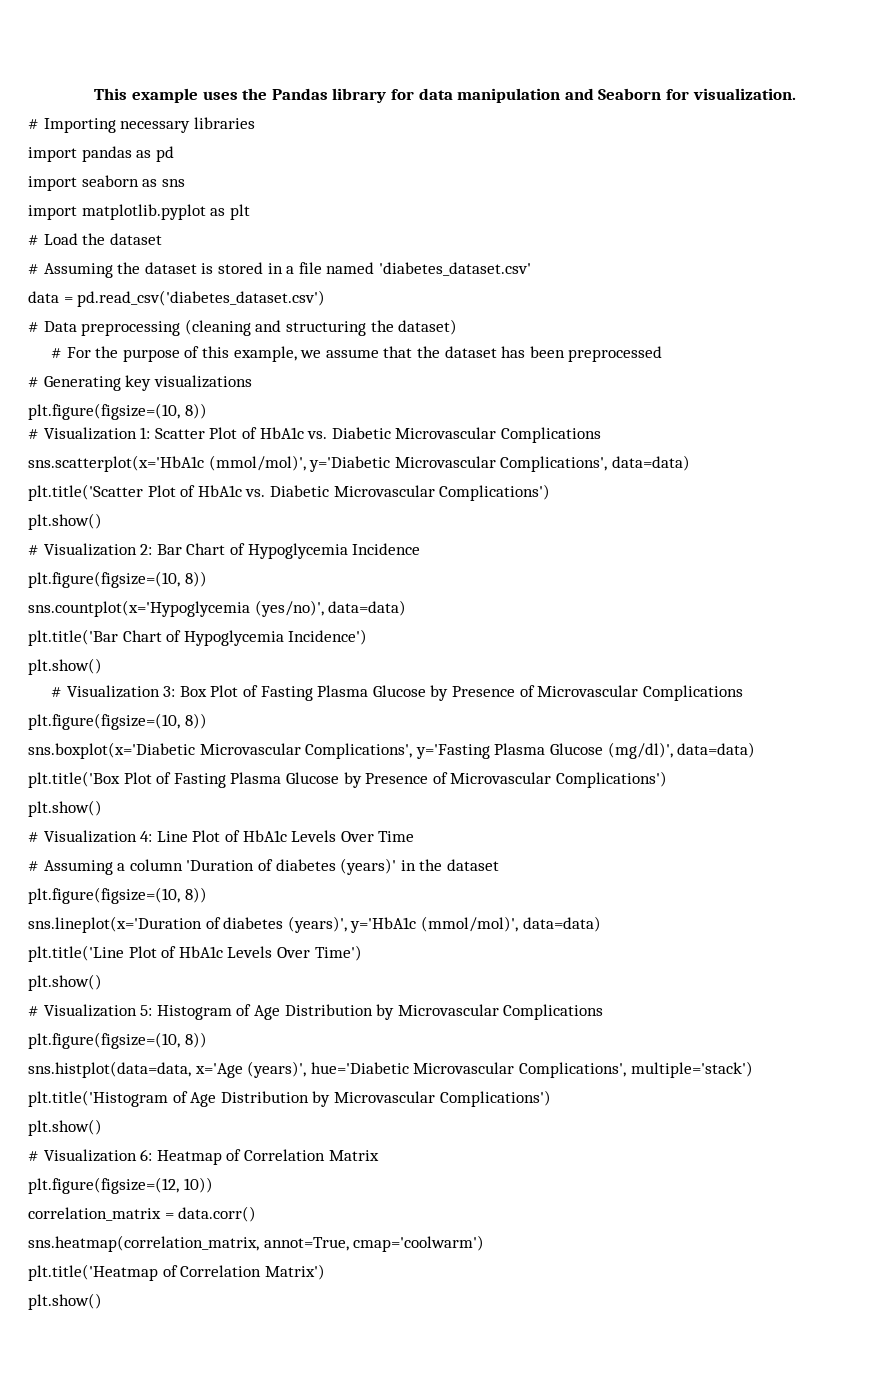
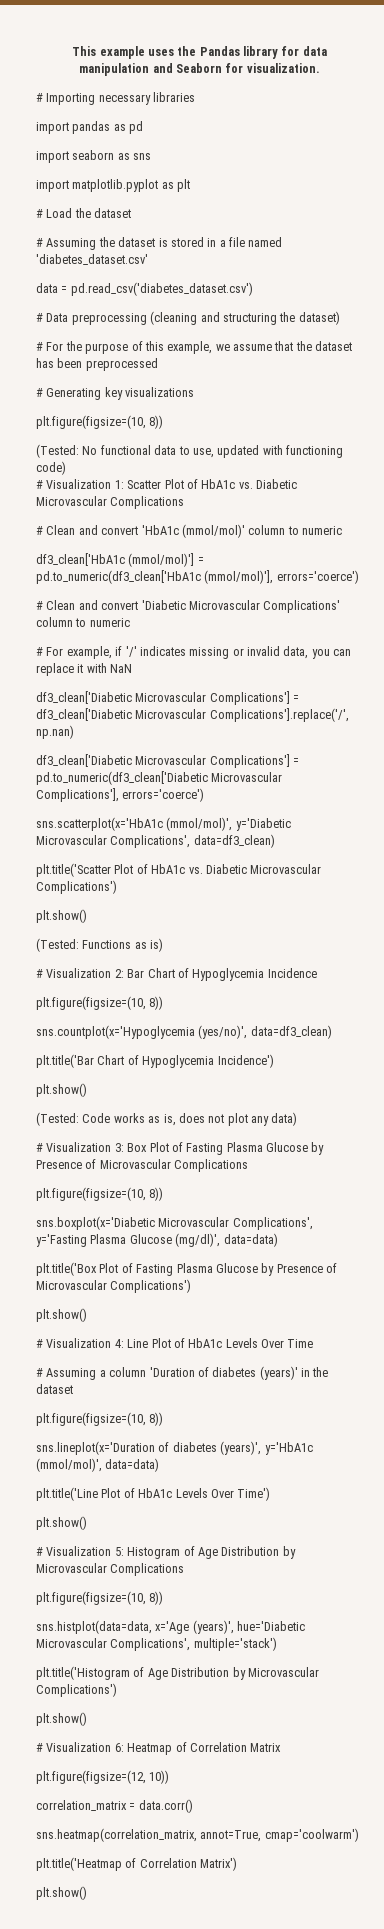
+ (Tested: No functional data to use, updated with functioning code)
+ # Clean and convert 'HbA1c (mmol/mol)' column to numeric
+ df3_clean['HbA1c (mmol/mol)'] = pd.to_numeric(df3_clean['HbA1c (mmol/mol)'], errors='coerce')
+ # Clean and convert 'Diabetic Microvascular Complications' column to numeric
+ # For example, if '/' indicates missing or invalid data, you can replace it with NaN
+ df3_clean['Diabetic Microvascular Complications'] = df3_clean['Diabetic Microvascular Complications'].replace('/', np.nan)
+ df3_clean['Diabetic Microvascular Complications'] = pd.to_numeric(df3_clean['Diabetic Microvascular Complications'], errors='coerce')
- sns.scatterplot(x='HbA1c (mmol/mol)', y='Diabetic Microvascular Complications', data=data)
+ sns.scatterplot(x='HbA1c (mmol/mol)', y='Diabetic Microvascular Complications', data=df3_clean)
+ (Tested: Functions as is)
- sns.countplot(x='Hypoglycemia (yes/no)', data=data)
+ sns.countplot(x='Hypoglycemia (yes/no)', data=df3_clean)
+ (Tested: Code works as is, does not plot any data)

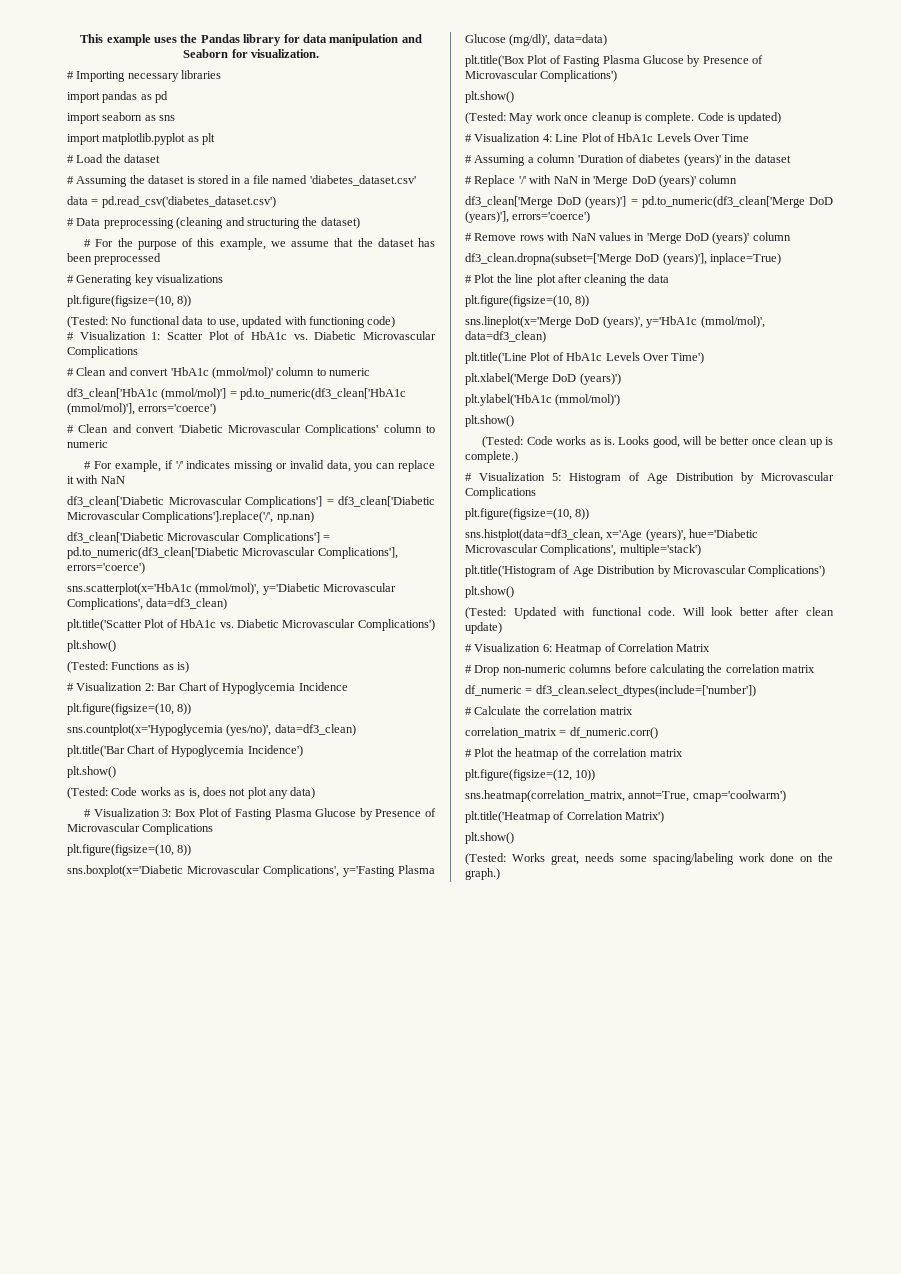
+ (Tested: May work once cleanup is complete. Code is updated)
  # Assuming a column 'Duration of diabetes (years)' in the dataset
+ # Replace '/' with NaN in 'Merge DoD (years)' column
+ df3_clean['Merge DoD (years)'] = pd.to_numeric(df3_clean['Merge DoD (years)'], errors='coerce')
+ # Remove rows with NaN values in 'Merge DoD (years)' column
+ df3_clean.dropna(subset=['Merge DoD (years)'], inplace=True)
+ # Plot the line plot after cleaning the data
  plt.figure(figsize=(10, 8))
- sns.lineplot(x='Duration of diabetes (years)', y='HbA1c (mmol/mol)', data=data)
+ sns.lineplot(x='Merge DoD (years)', y='HbA1c (mmol/mol)', data=df3_clean)
  plt.title('Line Plot of HbA1c Levels Over Time')
+ plt.xlabel('Merge DoD (years)')
+ plt.ylabel('HbA1c (mmol/mol)')
  plt.show()
+ (Tested: Code works as is. Looks good, will be better once clean up is complete.)
- sns.histplot(data=data, x='Age (years)', hue='Diabetic Microvascular Complications', multiple='stack')
+ sns.histplot(data=df3_clean, x='Age (years)', hue='Diabetic Microvascular Complications', multiple='stack')
+ (Tested: Updated with functional code. Will look better after clean update)
+ # Drop non-numeric columns before calculating the correlation matrix
+ df_numeric = df3_clean.select_dtypes(include=['number'])
+ # Calculate the correlation matrix
+ correlation_matrix = df_numeric.corr()
+ # Plot the heatmap of the correlation matrix
  plt.figure(figsize=(12, 10))
- correlation_matrix = data.corr()
+ (Tested: Works great, needs some spacing/labeling work done on the graph.)

